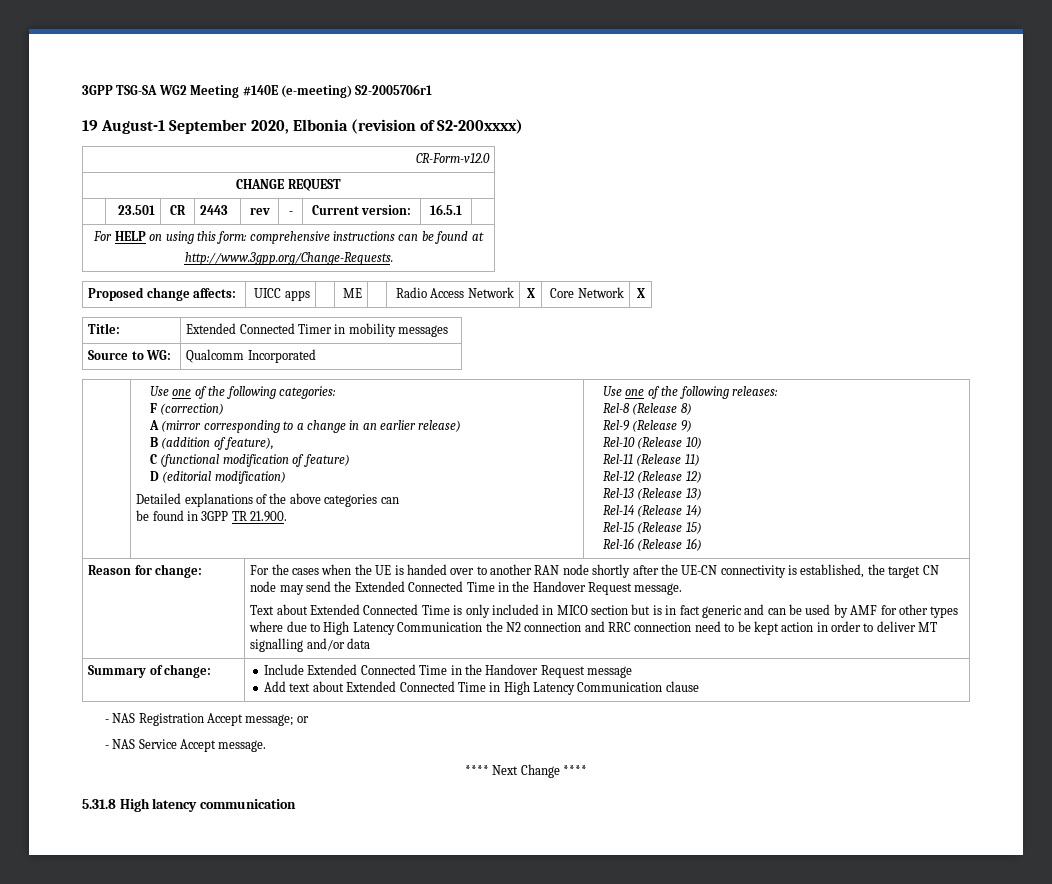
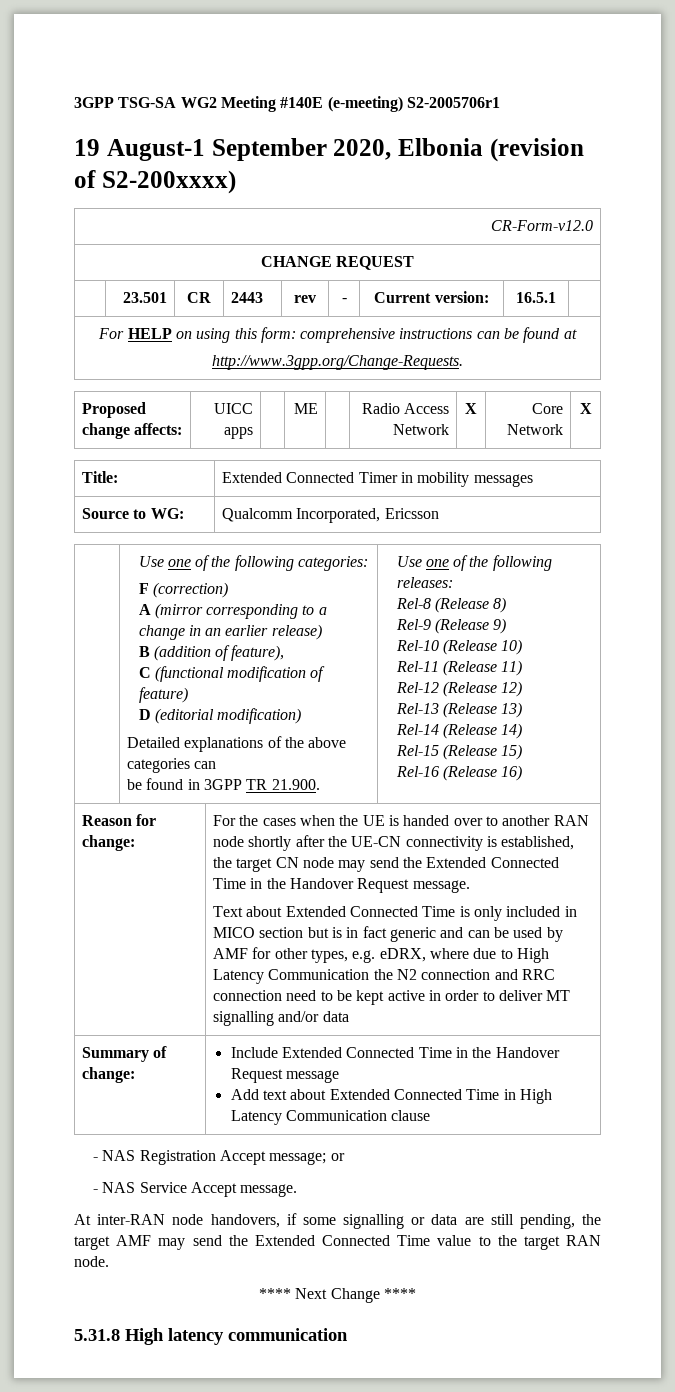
- Source to WG: | Qualcomm Incorporated
+ Source to WG: | Qualcomm Incorporated, Ericsson
- Text about Extended Connected Time is only included in MICO section but is in fact generic and can be used by AMF for other types where due to High Latency Communication the N2 connection and RRC connection need to be kept action in order to deliver MT signalling and/or data
+ Text about Extended Connected Time is only included in MICO section but is in fact generic and can be used by AMF for other types, e.g. eDRX, where due to High Latency Communication the N2 connection and RRC connection need to be kept active in order to deliver MT signalling and/or data
+ At inter-RAN node handovers, if some signalling or data are still pending, the target AMF may send the Extended Connected Time value to the target RAN node.

